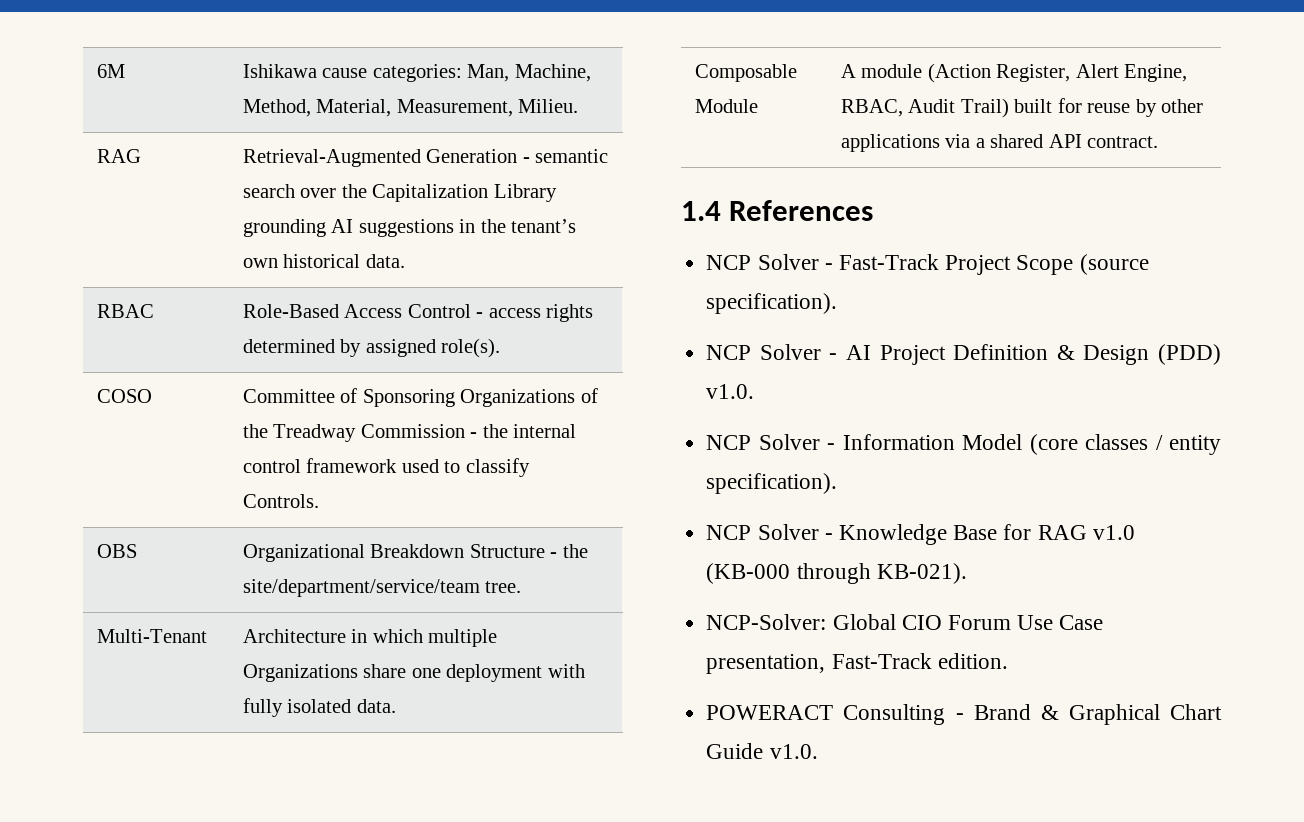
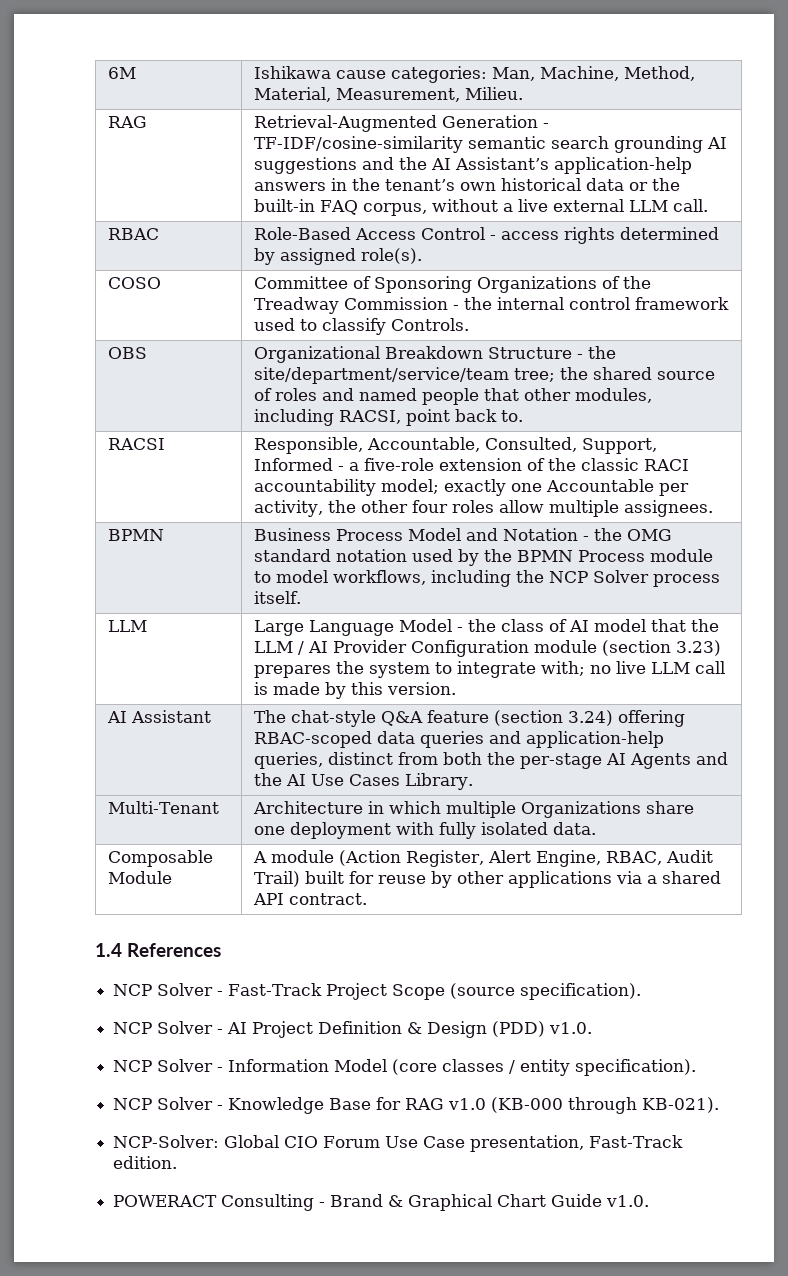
- RAG | Retrieval-Augmented Generation - semantic search over the Capitalization Library grounding AI suggestions in the tenant’s own historical data.
+ RAG | Retrieval-Augmented Generation - TF-IDF/cosine-similarity semantic search grounding AI suggestions and the AI Assistant’s application-help answers in the tenant’s own historical data or the built-in FAQ corpus, without a live external LLM call.
- OBS | Organizational Breakdown Structure - the site/department/service/team tree.
+ OBS | Organizational Breakdown Structure - the site/department/service/team tree; the shared source of roles and named people that other modules, including RACSI, point back to.
+ RACSI | Responsible, Accountable, Consulted, Support, Informed - a five-role extension of the classic RACI accountability model; exactly one Accountable per activity, the other four roles allow multiple assignees.
+ BPMN | Business Process Model and Notation - the OMG standard notation used by the BPMN Process module to model workflows, including the NCP Solver process itself.
+ LLM | Large Language Model - the class of AI model that the LLM / AI Provider Configuration module (section 3.23) prepares the system to integrate with; no live LLM call is made by this version.
+ AI Assistant | The chat-style Q&A feature (section 3.24) offering RBAC-scoped data queries and application-help queries, distinct from both the per-stage AI Agents and the AI Use Cases Library.

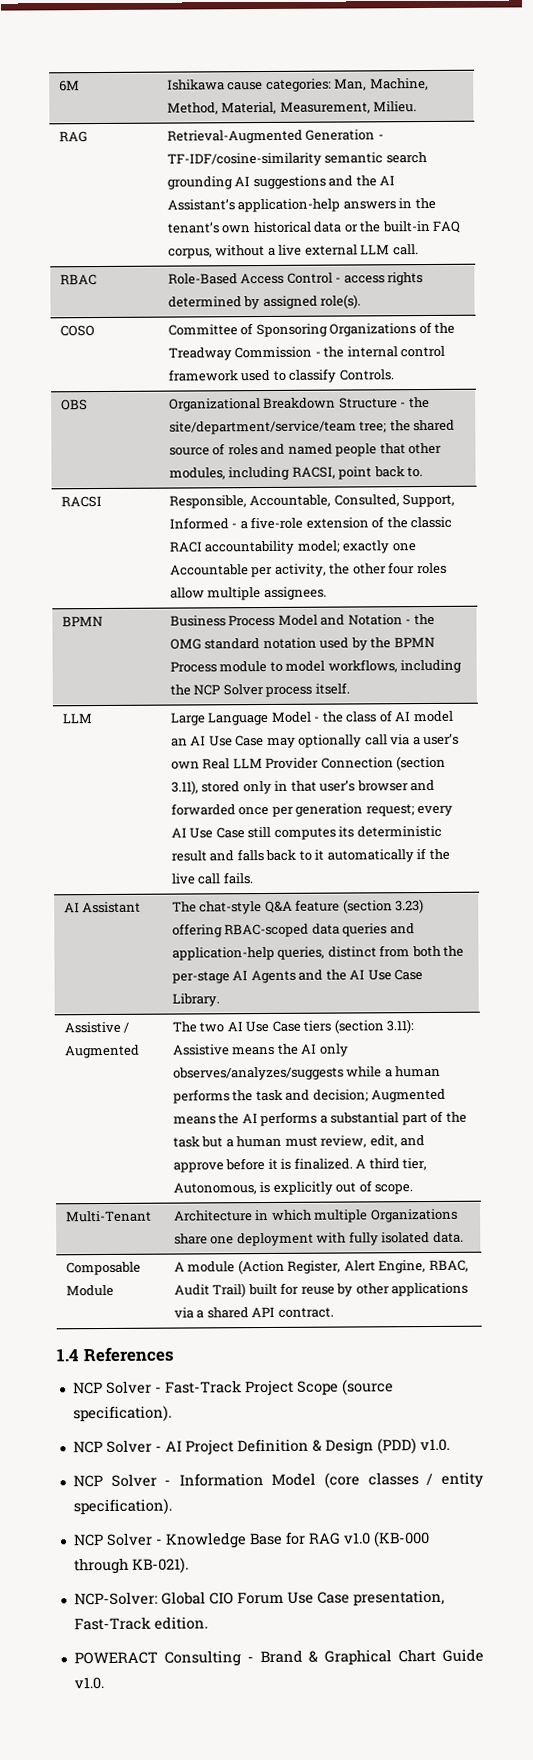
- Large Language Model - the class of AI model that the LLM / AI Provider Configuration module (section 3.23) prepares the system to integrate with; no live LLM call is made by this version.
+ Large Language Model - the class of AI model an AI Use Case may optionally call via a user’s own Real LLM Provider Connection (section 3.11), stored only in that user’s browser and forwarded once per generation request; every AI Use Case still computes its deterministic result and falls back to it automatically if the live call fails.
- AI Assistant | The chat-style Q&A feature (section 3.24) offering RBAC-scoped data queries and application-help queries, distinct from both the per-stage AI Agents and the AI Use Cases Library.
+ AI Assistant | The chat-style Q&A feature (section 3.23) offering RBAC-scoped data queries and application-help queries, distinct from both the per-stage AI Agents and the AI Use Case Library.
+ Assistive / Augmented | The two AI Use Case tiers (section 3.11): Assistive means the AI only observes/analyzes/suggests while a human performs the task and decision; Augmented means the AI performs a substantial part of the task but a human must review, edit, and approve before it is finalized. A third tier, Autonomous, is explicitly out of scope.

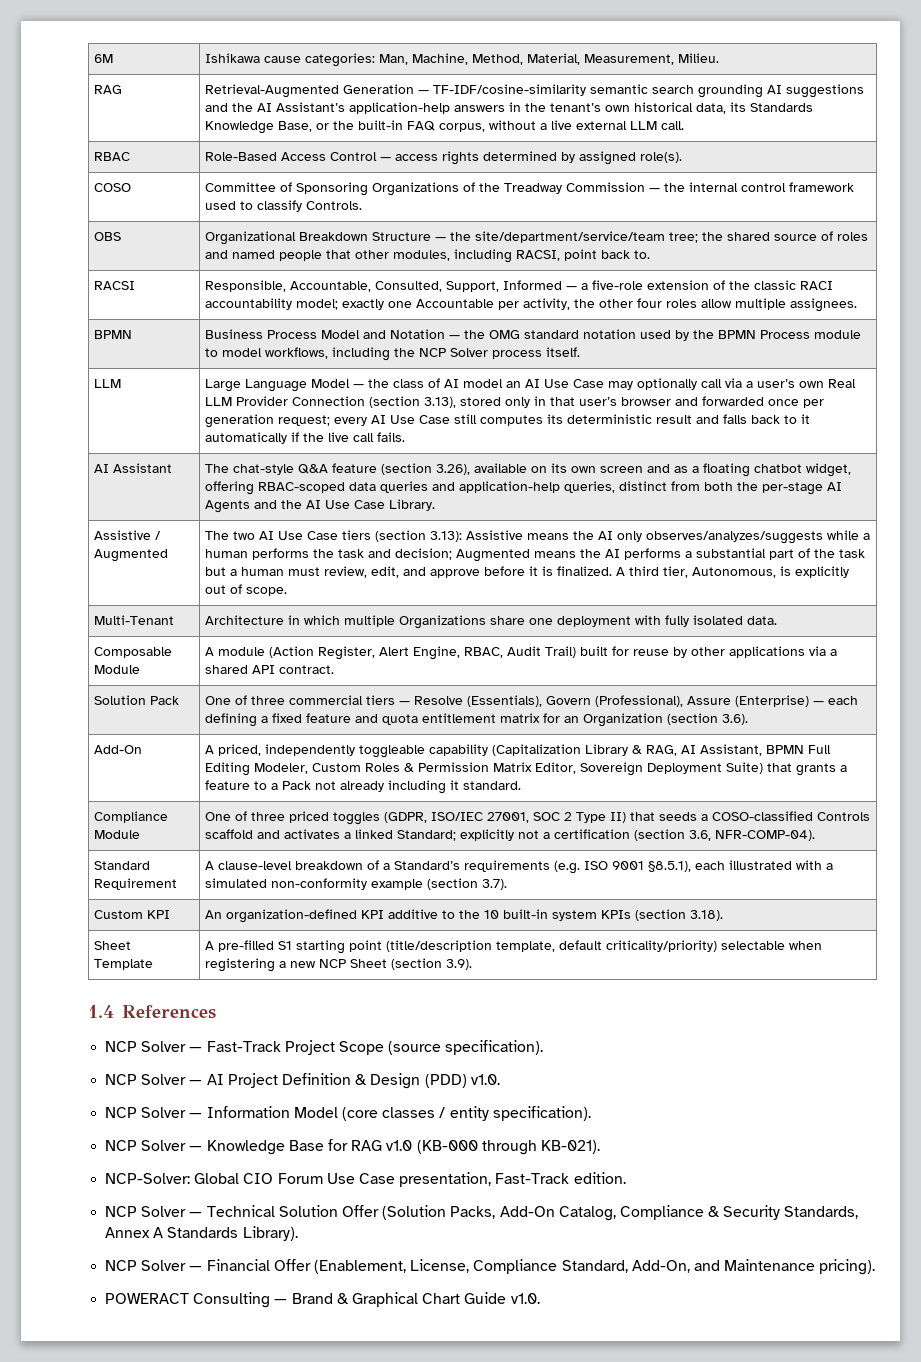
- RAG | Retrieval-Augmented Generation - TF-IDF/cosine-similarity semantic search grounding AI suggestions and the AI Assistant’s application-help answers in the tenant’s own historical data or the built-in FAQ corpus, without a live external LLM call.
+ RAG | Retrieval-Augmented Generation — TF-IDF/cosine-similarity semantic search grounding AI suggestions and the AI Assistant’s application-help answers in the tenant’s own historical data, its Standards Knowledge Base, or the built-in FAQ corpus, without a live external LLM call.
- RBAC | Role-Based Access Control - access rights determined by assigned role(s).
+ RBAC | Role-Based Access Control — access rights determined by assigned role(s).
- COSO | Committee of Sponsoring Organizations of the Treadway Commission - the internal control framework used to classify Controls.
+ COSO | Committee of Sponsoring Organizations of the Treadway Commission — the internal control framework used to classify Controls.
- OBS | Organizational Breakdown Structure - the site/department/service/team tree; the shared source of roles and named people that other modules, including RACSI, point back to.
+ OBS | Organizational Breakdown Structure — the site/department/service/team tree; the shared source of roles and named people that other modules, including RACSI, point back to.
- RACSI | Responsible, Accountable, Consulted, Support, Informed - a five-role extension of the classic RACI accountability model; exactly one Accountable per activity, the other four roles allow multiple assignees.
+ RACSI | Responsible, Accountable, Consulted, Support, Informed — a five-role extension of the classic RACI accountability model; exactly one Accountable per activity, the other four roles allow multiple assignees.
- BPMN | Business Process Model and Notation - the OMG standard notation used by the BPMN Process module to model workflows, including the NCP Solver process itself.
+ BPMN | Business Process Model and Notation — the OMG standard notation used by the BPMN Process module to model workflows, including the NCP Solver process itself.
- Large Language Model - the class of AI model an AI Use Case may optionally call via a user’s own Real LLM Provider Connection (section 3.11), stored only in that user’s browser and forwarded once per generation request; every AI Use Case still computes its deterministic result and falls back to it automatically if the live call fails.
+ Large Language Model — the class of AI model an AI Use Case may optionally call via a user’s own Real LLM Provider Connection (section 3.13), stored only in that user’s browser and forwarded once per generation request; every AI Use Case still computes its deterministic result and falls back to it automatically if the live call fails.
- AI Assistant | The chat-style Q&A feature (section 3.23) offering RBAC-scoped data queries and application-help queries, distinct from both the per-stage AI Agents and the AI Use Case Library.
+ AI Assistant | The chat-style Q&A feature (section 3.26), available on its own screen and as a floating chatbot widget, offering RBAC-scoped data queries and application-help queries, distinct from both the per-stage AI Agents and the AI Use Case Library.
- The two AI Use Case tiers (section 3.11): Assistive means the AI only observes/analyzes/suggests while a human performs the task and decision; Augmented means the AI performs a substantial part of the task but a human must review, edit, and approve before it is finalized.
+ The two AI Use Case tiers (section 3.13): Assistive means the AI only observes/analyzes/suggests while a human performs the task and decision; Augmented means the AI performs a substantial part of the task but a human must review, edit, and approve before it is finalized.
+ Solution Pack | One of three commercial tiers — Resolve (Essentials), Govern (Professional), Assure (Enterprise) — each defining a fixed feature and quota entitlement matrix for an Organization (section 3.6).
+ Add-On | A priced, independently toggleable capability (Capitalization Library & RAG, AI Assistant, BPMN Full Editing Modeler, Custom Roles & Permission Matrix Editor, Sovereign Deployment Suite) that grants a feature to a Pack not already including it standard.
+ Compliance Module | One of three priced toggles (GDPR, ISO/IEC 27001, SOC 2 Type II) that seeds a COSO-classified Controls scaffold and activates a linked Standard; explicitly not a certification (section 3.6, NFR-COMP-04).
+ Standard Requirement | A clause-level breakdown of a Standard’s requirements (e.g. ISO 9001 §8.5.1), each illustrated with a simulated non-conformity example (section 3.7).
+ Custom KPI | An organization-defined KPI additive to the 10 built-in system KPIs (section 3.18).
+ Sheet Template | A pre-filled S1 starting point (title/description template, default criticality/priority) selectable when registering a new NCP Sheet (section 3.9).
- NCP Solver - Fast-Track Project Scope (source specification).
+ NCP Solver — Fast-Track Project Scope (source specification).
- NCP Solver - AI Project Definition & Design (PDD) v1.0.
+ NCP Solver — AI Project Definition & Design (PDD) v1.0.
- NCP Solver - Information Model (core classes / entity specification).
+ NCP Solver — Information Model (core classes / entity specification).
- NCP Solver - Knowledge Base for RAG v1.0 (KB-000 through KB-021).
+ NCP Solver — Knowledge Base for RAG v1.0 (KB-000 through KB-021).
+ NCP Solver — Technical Solution Offer (Solution Packs, Add-On Catalog, Compliance & Security Standards, Annex A Standards Library).
+ NCP Solver — Financial Offer (Enablement, License, Compliance Standard, Add-On, and Maintenance pricing).
- POWERACT Consulting - Brand & Graphical Chart Guide v1.0.
+ POWERACT Consulting — Brand & Graphical Chart Guide v1.0.

